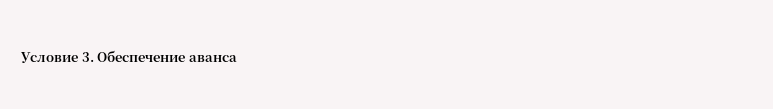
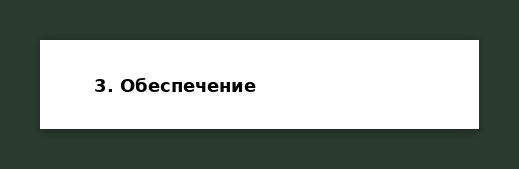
- Условие 3. Обеспечение аванса
+ 3. Обеспечение

